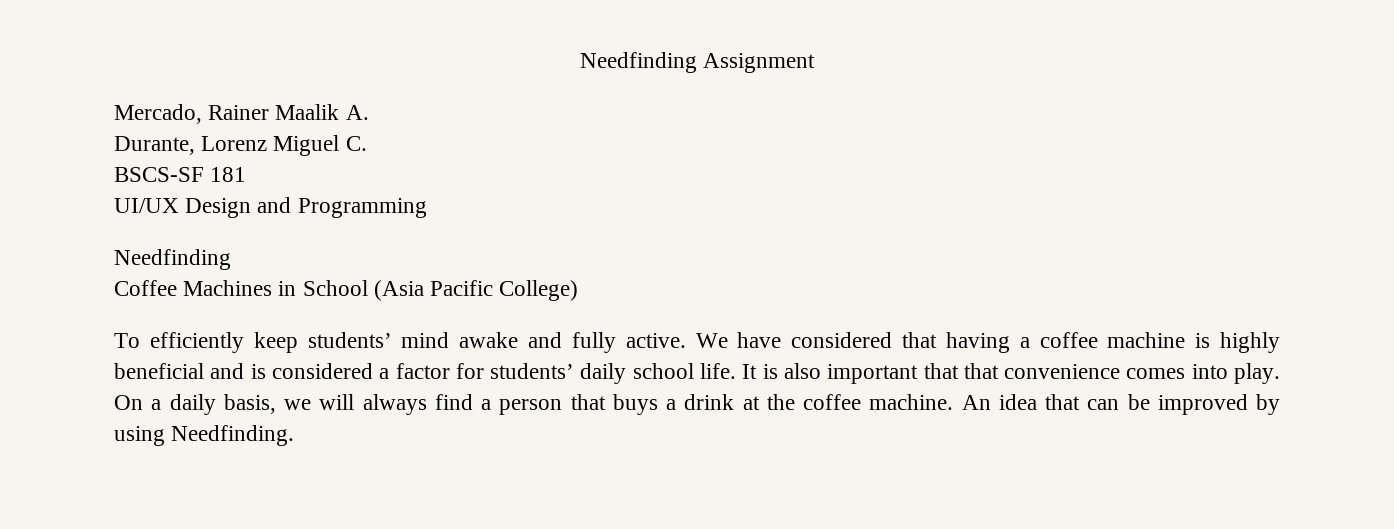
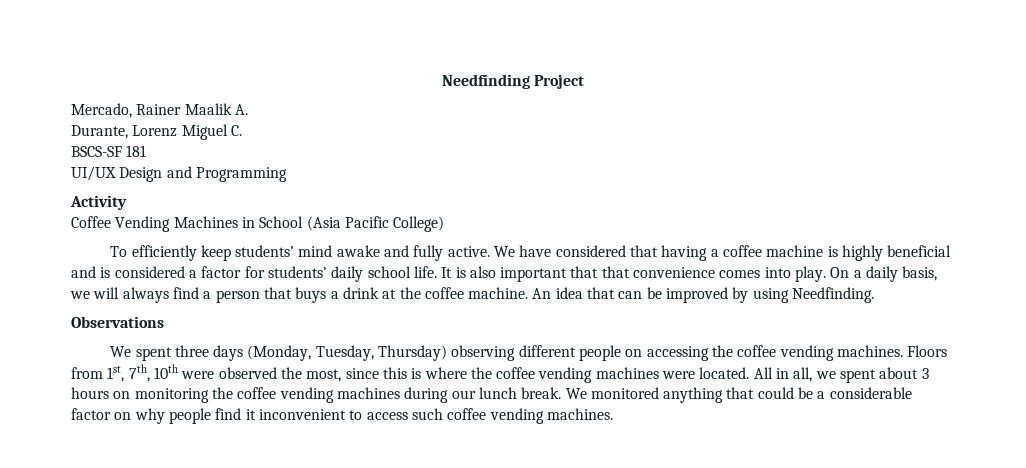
- Needfinding Assignment
+ Needfinding Project
  UI/UX Design and Programming
- Needfinding
+ Activity
- Coffee Machines in School (Asia Pacific College)
+ Coffee Vending Machines in School (Asia Pacific College)
+ Observations
+ We spent three days (Monday, Tuesday, Thursday) observing different people on accessing the coffee vending machines. Floors from 1st, 7th, 10th were observed the most, since this is where the coffee vending machines were located. All in all, we spent about 3 hours on monitoring the coffee vending machines during our lunch break. We monitored anything that could be a considerable factor on why people find it inconvenient to access such coffee vending machines.

